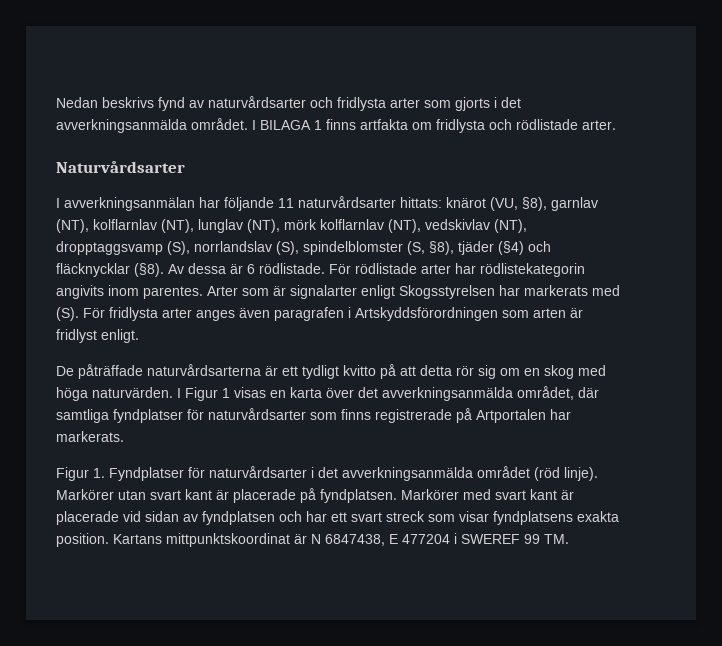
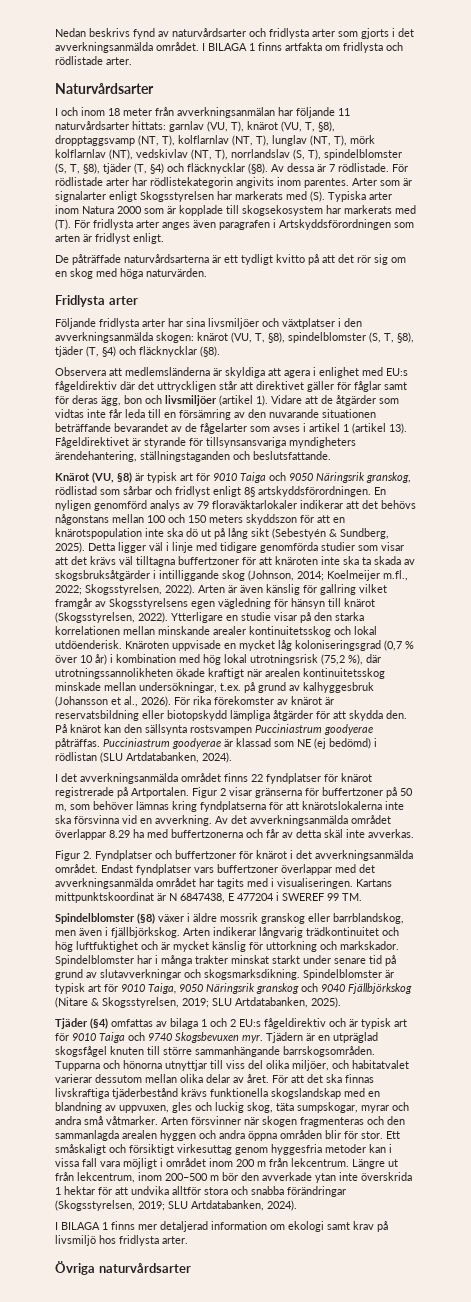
- I avverkningsanmälan har följande 11 naturvårdsarter hittats: knärot (VU, §8), garnlav (NT), kolflarnlav (NT), lunglav (NT), mörk kolflarnlav (NT), vedskivlav (NT), dropptaggsvamp (S), norrlandslav (S), spindelblomster (S, §8), tjäder (§4) och fläcknycklar (§8).
+ I och inom 18 meter från avverkningsanmälan har följande 11 naturvårdsarter hittats: garnlav (VU, T), knärot (VU, T, §8), dropptaggsvamp (NT, T), kolflarnlav (NT, T), lunglav (NT, T), mörk kolflarnlav (NT), vedskivlav (NT, T), norrlandslav (S, T), spindelblomster (S, T, §8), tjäder (T, §4) och fläcknycklar (§8).
- Av dessa är 6 rödlistade.
+ Av dessa är 7 rödlistade.
- Arter som är signalarter enligt Skogsstyrelsen har markerats med (S). För fridlysta arter anges även paragrafen i Artskyddsförordningen som arten är fridlyst enligt.
+ Arter som är signalarter enligt Skogsstyrelsen har markerats med (S). Typiska arter inom Natura 2000 som är kopplade till skogsekosystem har markerats med (T). För fridlysta arter anges även paragrafen i Artskyddsförordningen som arten är fridlyst enligt.
- De påträffade naturvårdsarterna är ett tydligt kvitto på att detta rör sig om en skog med höga naturvärden. I Figur 1 visas en karta över det avverkningsanmälda området, där samtliga fyndplatser för naturvårdsarter som finns registrerade på Artportalen har markerats.
- Figur 1. Fyndplatser för naturvårdsarter i det avverkningsanmälda området (röd linje). Markörer utan svart kant är placerade på fyndplatsen. Markörer med svart kant är placerade vid sidan av fyndplatsen och har ett svart streck som visar fyndplatsens exakta position.
+ De påträffade naturvårdsarterna är ett tydligt kvitto på att det rör sig om en skog med höga naturvärden.
+ Fridlysta arter
+ Följande fridlysta arter har sina livsmiljöer och växtplatser i den avverkningsanmälda skogen: knärot (VU, T, §8), spindelblomster (S, T, §8), tjäder (T, §4) och fläcknycklar (§8).
+ Observera att medlemsländerna är skyldiga att agera i enlighet med EU:s fågeldirektiv där det uttryckligen står att direktivet gäller för fåglar samt för deras ägg, bon och livsmiljöer (artikel 1). Vidare att de åtgärder som vidtas inte får leda till en försämring av den nuvarande situationen beträffande bevarandet av de fågelarter som avses i artikel 1 (artikel 13). Fågeldirektivet är styrande för tillsynsansvariga myndigheters ärendehantering, ställningstaganden och beslutsfattande.
+ Knärot (VU, §8) är typisk art för 9010 Taiga och 9050 Näringsrik granskog, rödlistad som sårbar och fridlyst enligt 8§ artskyddsförordningen. En nyligen genomförd analys av 79 floraväktarlokaler indikerar att det behövs någonstans mellan 100 och 150 meters skyddszon för att en knärotspopulation inte ska dö ut på lång sikt (Sebestyén & Sundberg, 2025). Detta ligger väl i linje med tidigare genomförda studier som visar att det krävs väl tilltagna buffertzoner för att knäroten inte ska ta skada av skogsbruksåtgärder i intilliggande skog (Johnson, 2014; Koelmeijer m.fl., 2022; Skogsstyrelsen, 2022). Arten är även känslig för gallring vilket framgår av Skogsstyrelsens egen vägledning för hänsyn till knärot (Skogsstyrelsen, 2022). Ytterligare en studie visar på den starka korrelationen mellan minskande arealer kontinuitetsskog och lokal utdöenderisk. Knäroten uppvisade en mycket låg koloniseringsgrad (0,7 % över 10 år) i kombination med hög lokal utrotningsrisk (75,2 %), där utrotningssannolikheten ökade kraftigt när arealen kontinuitetsskog minskade mellan undersökningar, t.ex. på grund av kalhyggesbruk (Johansson et al., 2026). För rika förekomster av knärot är reservatsbildning eller biotopskydd lämpliga åtgärder för att skydda den. På knärot kan den sällsynta rostsvampen Pucciniastrum goodyerae påträffas. Pucciniastrum goodyerae är klassad som NE (ej bedömd) i rödlistan (SLU Artdatabanken, 2024).
+ I det avverkningsanmälda området finns 22 fyndplatser för knärot registrerade på Artportalen. Figur 2 visar gränserna för buffertzoner på 50 m, som behöver lämnas kring fyndplatserna för att knärotslokalerna inte ska försvinna vid en avverkning. Av det avverkningsanmälda området överlappar 8.29 ha med buffertzonerna och får av detta skäl inte avverkas.
+ Figur 2. Fyndplatser och buffertzoner för knärot i det avverkningsanmälda området. Endast fyndplatser vars buffertzoner överlappar med det avverkningsanmälda området har tagits med i visualiseringen.
+ Spindelblomster (§8) växer i äldre mossrik granskog eller barrblandskog, men även i fjällbjörkskog. Arten indikerar långvarig trädkontinuitet och hög luftfuktighet och är mycket känslig för uttorkning och markskador. Spindelblomster har i många trakter minskat starkt under senare tid på grund av slutavverkningar och skogsmarksdikning. Spindelblomster är typisk art för 9010 Taiga, 9050 Näringsrik granskog och 9040 Fjällbjörkskog (Nitare & Skogsstyrelsen, 2019; SLU Artdatabanken, 2025).
+ Tjäder (§4) omfattas av bilaga 1 och 2 EU:s fågeldirektiv och är typisk art för 9010 Taiga och 9740 Skogsbevuxen myr. Tjädern är en utpräglad skogsfågel knuten till större sammanhängande barrskogsområden. Tupparna och hönorna utnyttjar till viss del olika miljöer, och habitatvalet varierar dessutom mellan olika delar av året. För att det ska finnas livskraftiga tjäderbestånd krävs funktionella skogslandskap med en blandning av uppvuxen, gles och luckig skog, täta sumpskogar, myrar och andra små våtmarker. Arten försvinner när skogen fragmenteras och den sammanlagda arealen hyggen och andra öppna områden blir för stor. Ett småskaligt och försiktigt virkesuttag genom hyggesfria metoder kan i vissa fall vara möjligt i området inom 200 m från lekcentrum. Längre ut från lekcentrum, inom 200–500 m bör den avverkade ytan inte överskrida 1 hektar för att undvika alltför stora och snabba förändringar (Skogsstyrelsen, 2019; SLU Artdatabanken, 2024).
+ I BILAGA 1 finns mer detaljerad information om ekologi samt krav på livsmiljö hos fridlysta arter.
+ Övriga naturvårdsarter

